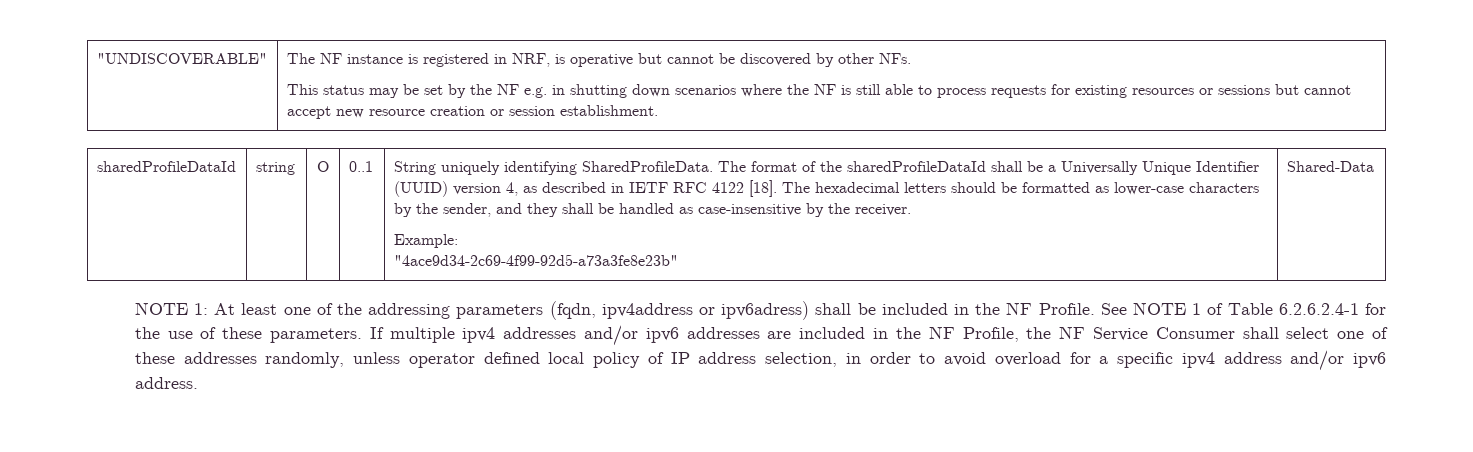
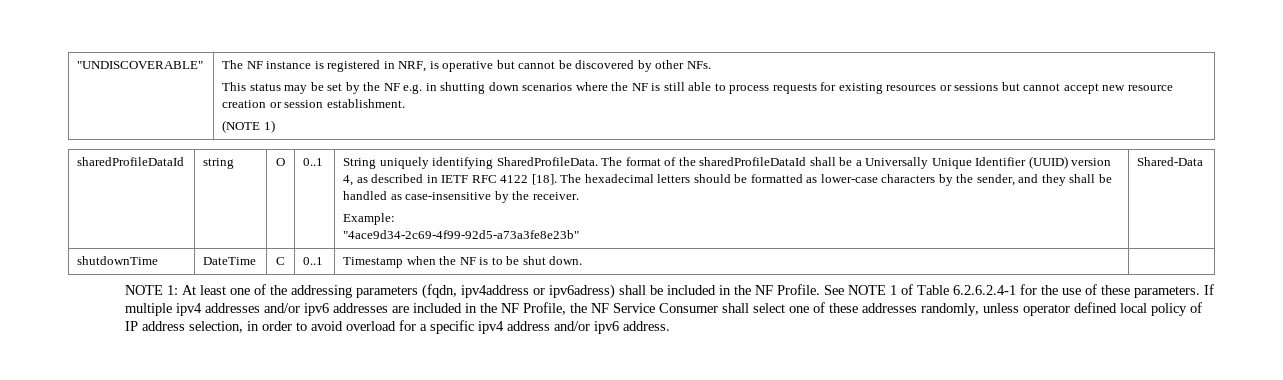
+ (NOTE 1)
+ shutdownTime | DateTime | C | 0..1 | Timestamp when the NF is to be shut down. |

